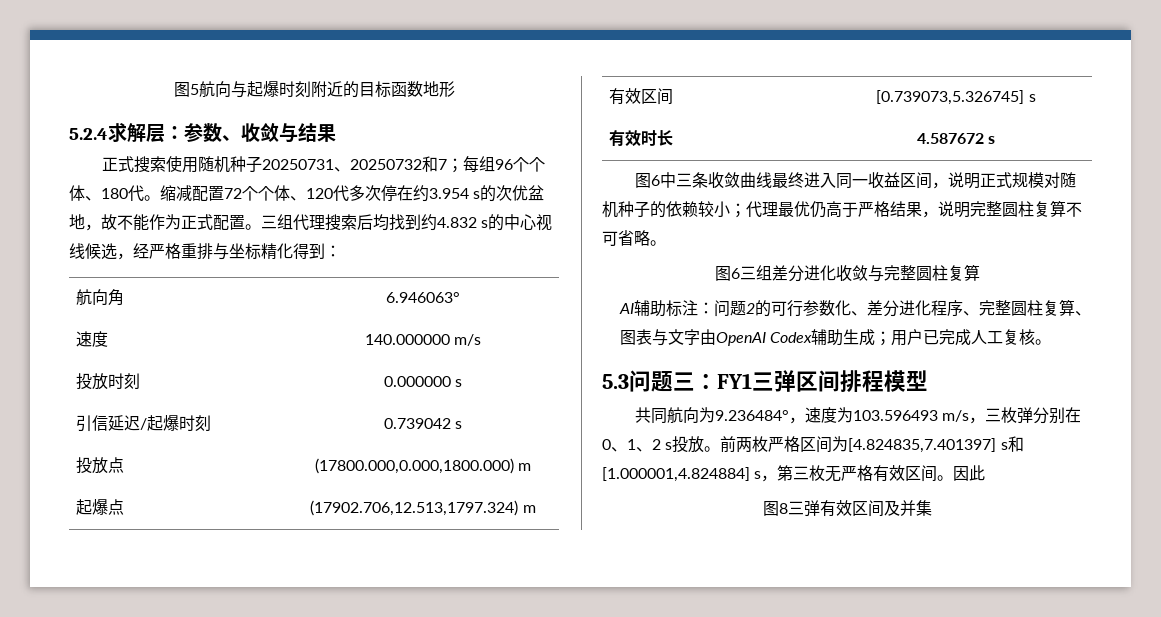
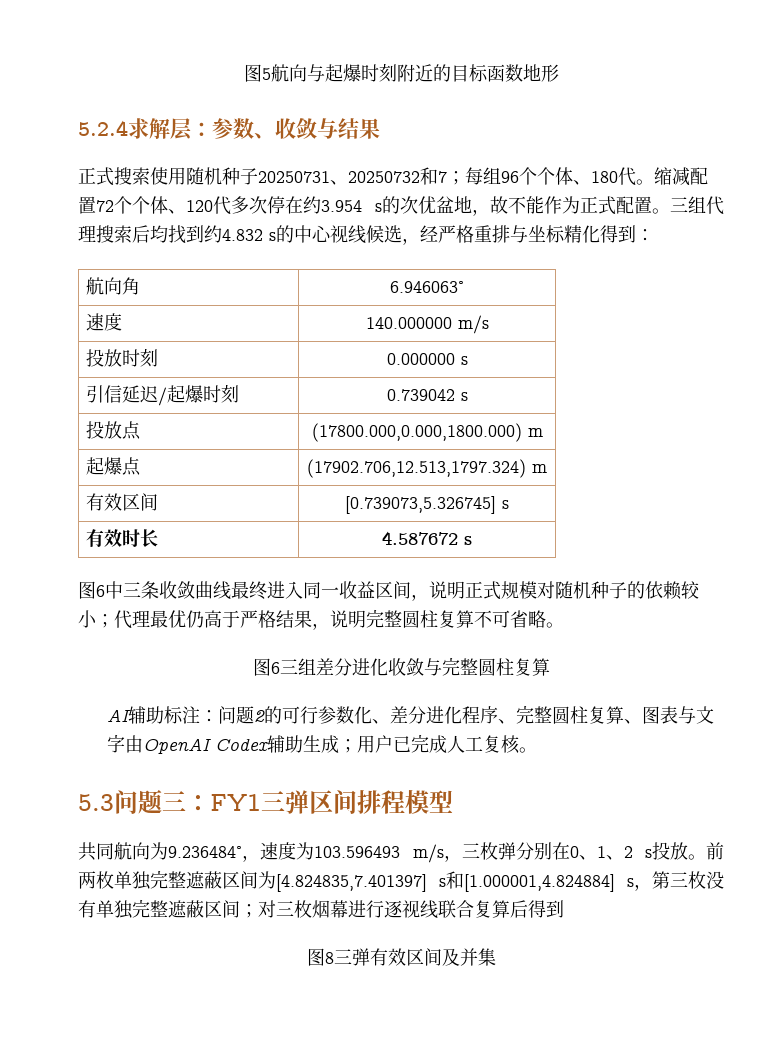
- 前两枚严格区间为[4.824835,7.401397] s和[1.000001,4.824884] s，第三枚无严格有效区间。因此
+ 前两枚单独完整遮蔽区间为[4.824835,7.401397] s和[1.000001,4.824884] s，第三枚没有单独完整遮蔽区间；对三枚烟幕进行逐视线联合复算后得到

